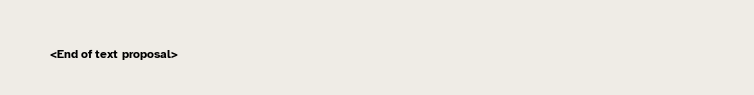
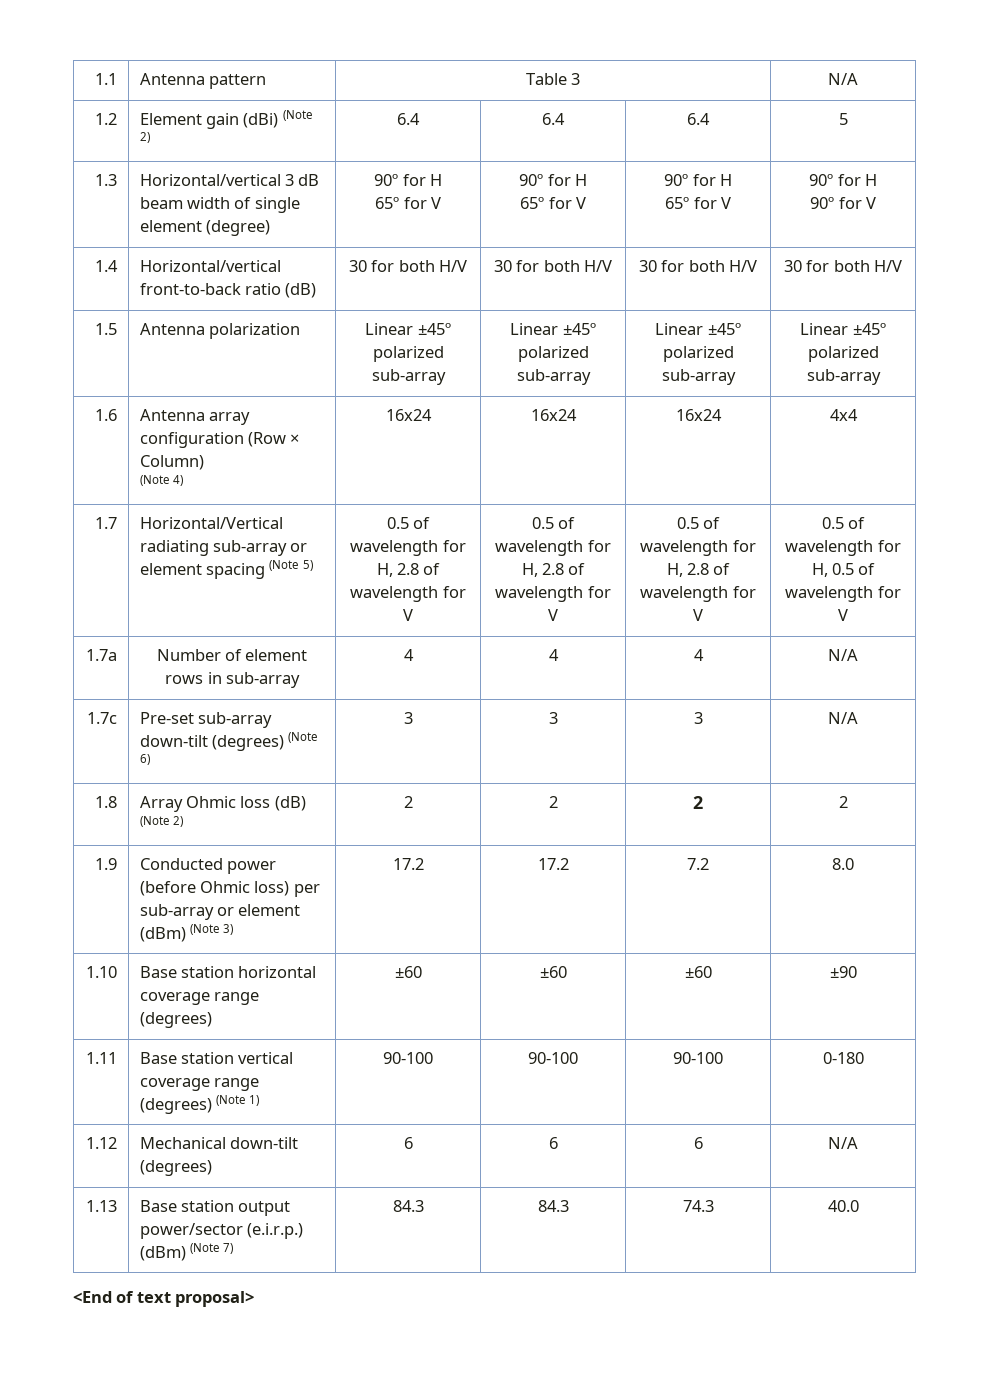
+ 1.1 | Antenna pattern | Table 3 | N/A
+ 1.2 | Element gain (dBi) (Note 2) | 6.4 | 6.4 | 6.4 | 5
+ 1.3 | Horizontal/vertical 3 dB beam width of single element (degree) | 90º for H
+ 65º for V | 90º for H
+ 65º for V | 90º for H
+ 65º for V | 90º for H
+ 90º for V
+ 1.4 | Horizontal/vertical front-to-back ratio (dB) | 30 for both H/V | 30 for both H/V | 30 for both H/V | 30 for both H/V
+ 1.5 | Antenna polarization | Linear ±45º polarized sub-array | Linear ±45º polarized sub-array | Linear ±45º polarized sub-array | Linear ±45º polarized sub-array
+ 1.6 | Antenna array configuration (Row × Column)
+ (Note 4) | 16x24 | 16x24 | 16x24 | 4x4
+ 1.7 | Horizontal/Vertical radiating sub-array or element spacing (Note 5) | 0.5 of wavelength for H, 2.8 of wavelength for V | 0.5 of wavelength for H, 2.8 of wavelength for V | 0.5 of wavelength for H, 2.8 of wavelength for V | 0.5 of wavelength for H, 0.5 of wavelength for V
+ 1.7a | Number of element rows in sub-array | 4 | 4 | 4 | N/A
+ 1.7c | Pre-set sub-array down-tilt (degrees) (Note 6) | 3 | 3 | 3 | N/A
+ 1.8 | Array Ohmic loss (dB) (Note 2) | 2 | 2 | 2 | 2
+ 1.9 | Conducted power (before Ohmic loss) per sub-array or element (dBm) (Note 3) | 17.2 | 17.2 | 7.2 | 8.0
+ 1.10 | Base station horizontal coverage range (degrees) | ±60 | ±60 | ±60 | ±90
+ 1.11 | Base station vertical coverage range (degrees) (Note 1) | 90-100 | 90-100 | 90-100 | 0-180
+ 1.12 | Mechanical down-tilt (degrees) | 6 | 6 | 6 | N/A
+ 1.13 | Base station output power/sector (e.i.r.p.) (dBm) (Note 7) | 84.3 | 84.3 | 74.3 | 40.0

